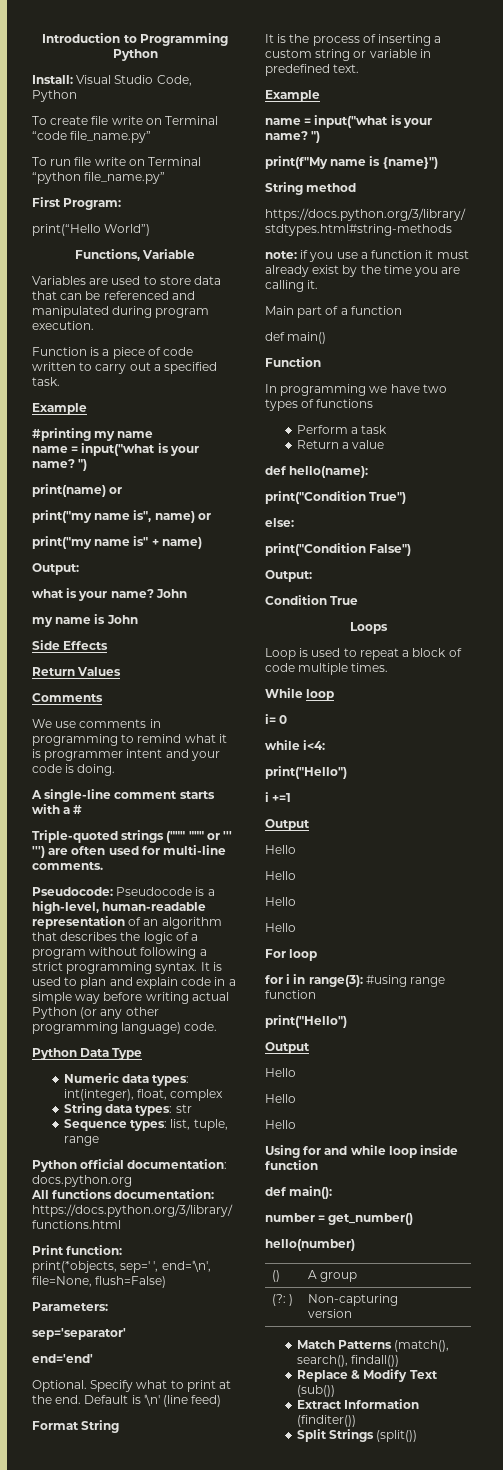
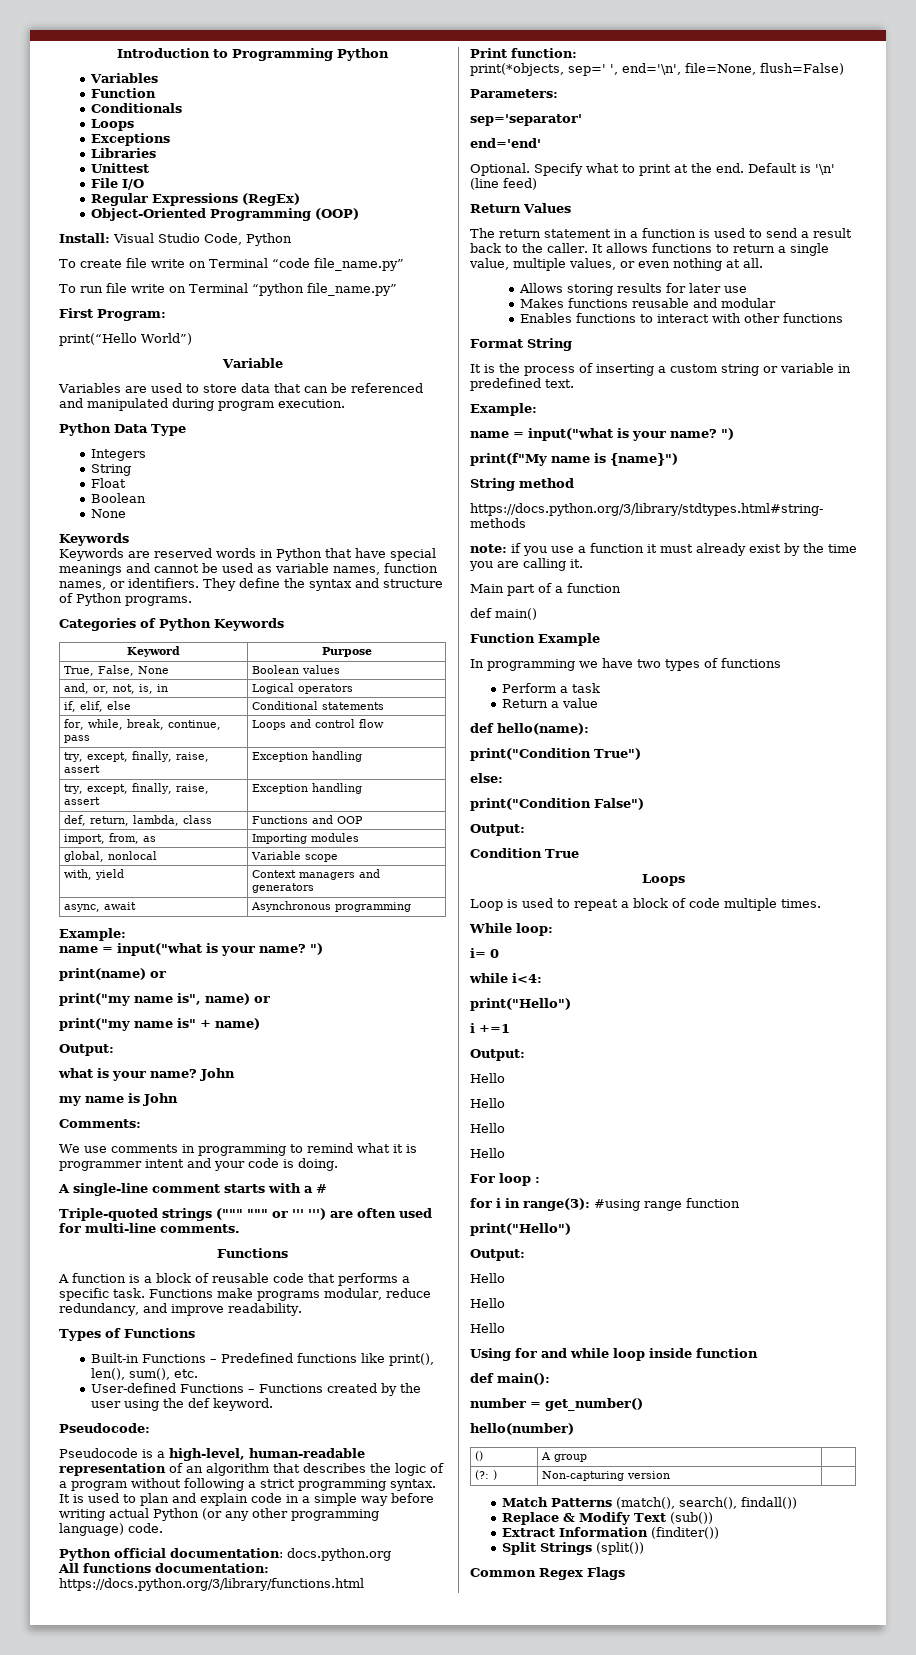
  Introduction to Programming Python
+ Variables
+ Function
+ Conditionals
+ Loops
+ Exceptions
+ Libraries
+ Unittest
+ File I/O
+ Regular Expressions (RegEx)
+ Object-Oriented Programming (OOP)
  print(“Hello World”)
- Functions, Variable
+ Variable
- Function is a piece of code written to carry out a specified task.
- Example
- #printing my name
+ Python Data Type
+ Integers
+ String
+ Float
+ Boolean
+ None
+ Keywords
+ Keywords are reserved words in Python that have special meanings and cannot be used as variable names, function names, or identifiers. They define the syntax and structure of Python programs.
+ Categories of Python Keywords
+ Keyword | Purpose
+ True, False, None | Boolean values
+ and, or, not, is, in | Logical operators
+ if, elif, else | Conditional statements
+ for, while, break, continue, pass | Loops and control flow
+ try, except, finally, raise, assert | Exception handling
+ try, except, finally, raise, assert | Exception handling
+ def, return, lambda, class | Functions and OOP
+ import, from, as | Importing modules
+ global, nonlocal | Variable scope
+ with, yield | Context managers and generators
+ async, await | Asynchronous programming
+ Example:
- Side Effects
- Return Values
- Comments
+ Comments:
  Triple-quoted strings (""" """ or ''' ''') are often used for multi-line comments.
+ Functions
+ A function is a block of reusable code that performs a specific task. Functions make programs modular, reduce redundancy, and improve readability.
+ Types of Functions
+ Built-in Functions – Predefined functions like print(), len(), sum(), etc.
+ User-defined Functions – Functions created by the user using the def keyword.
- Pseudocode: Pseudocode is a high-level, human-readable representation of an algorithm that describes the logic of a program without following a strict programming syntax.
+ Pseudocode:
+ Pseudocode is a high-level, human-readable representation of an algorithm that describes the logic of a program without following a strict programming syntax.
- Python Data Type
- Numeric data types: int(integer), float, complex
- String data types: str
- Sequence types: list, tuple, range
+ Return Values
+ The return statement in a function is used to send a result back to the caller. It allows functions to return a single value, multiple values, or even nothing at all.
+ Allows storing results for later use
+ Makes functions reusable and modular
+ Enables functions to interact with other functions
  It is the process of inserting a custom string or variable in predefined text.
- Example
+ Example:
  def main()
- Function
+ Function Example
- While loop
+ While loop:
  i +=1
- Output
+ Output:
- For loop
+ For loop :
  for i in range(3): #using range function
  print("Hello")
- Output
+ Output:
+ Common Regex Flags

